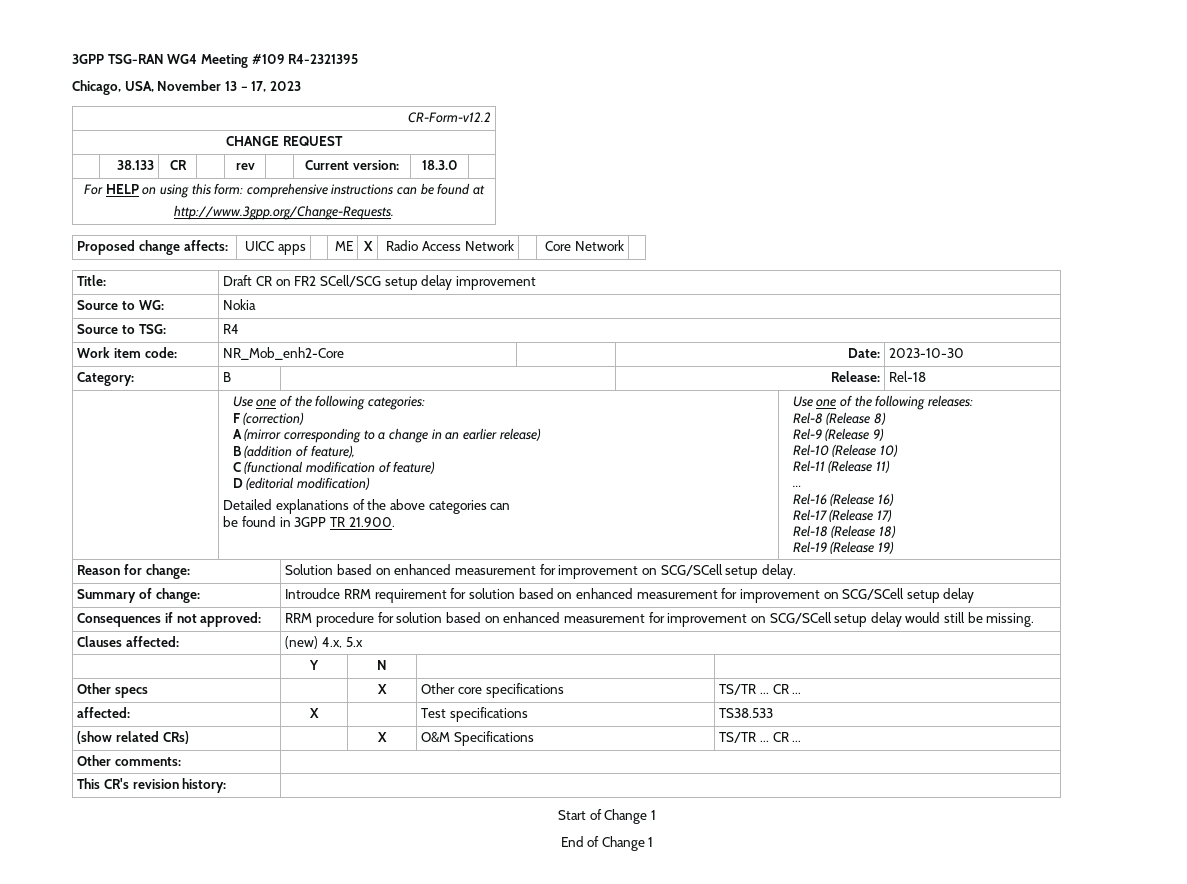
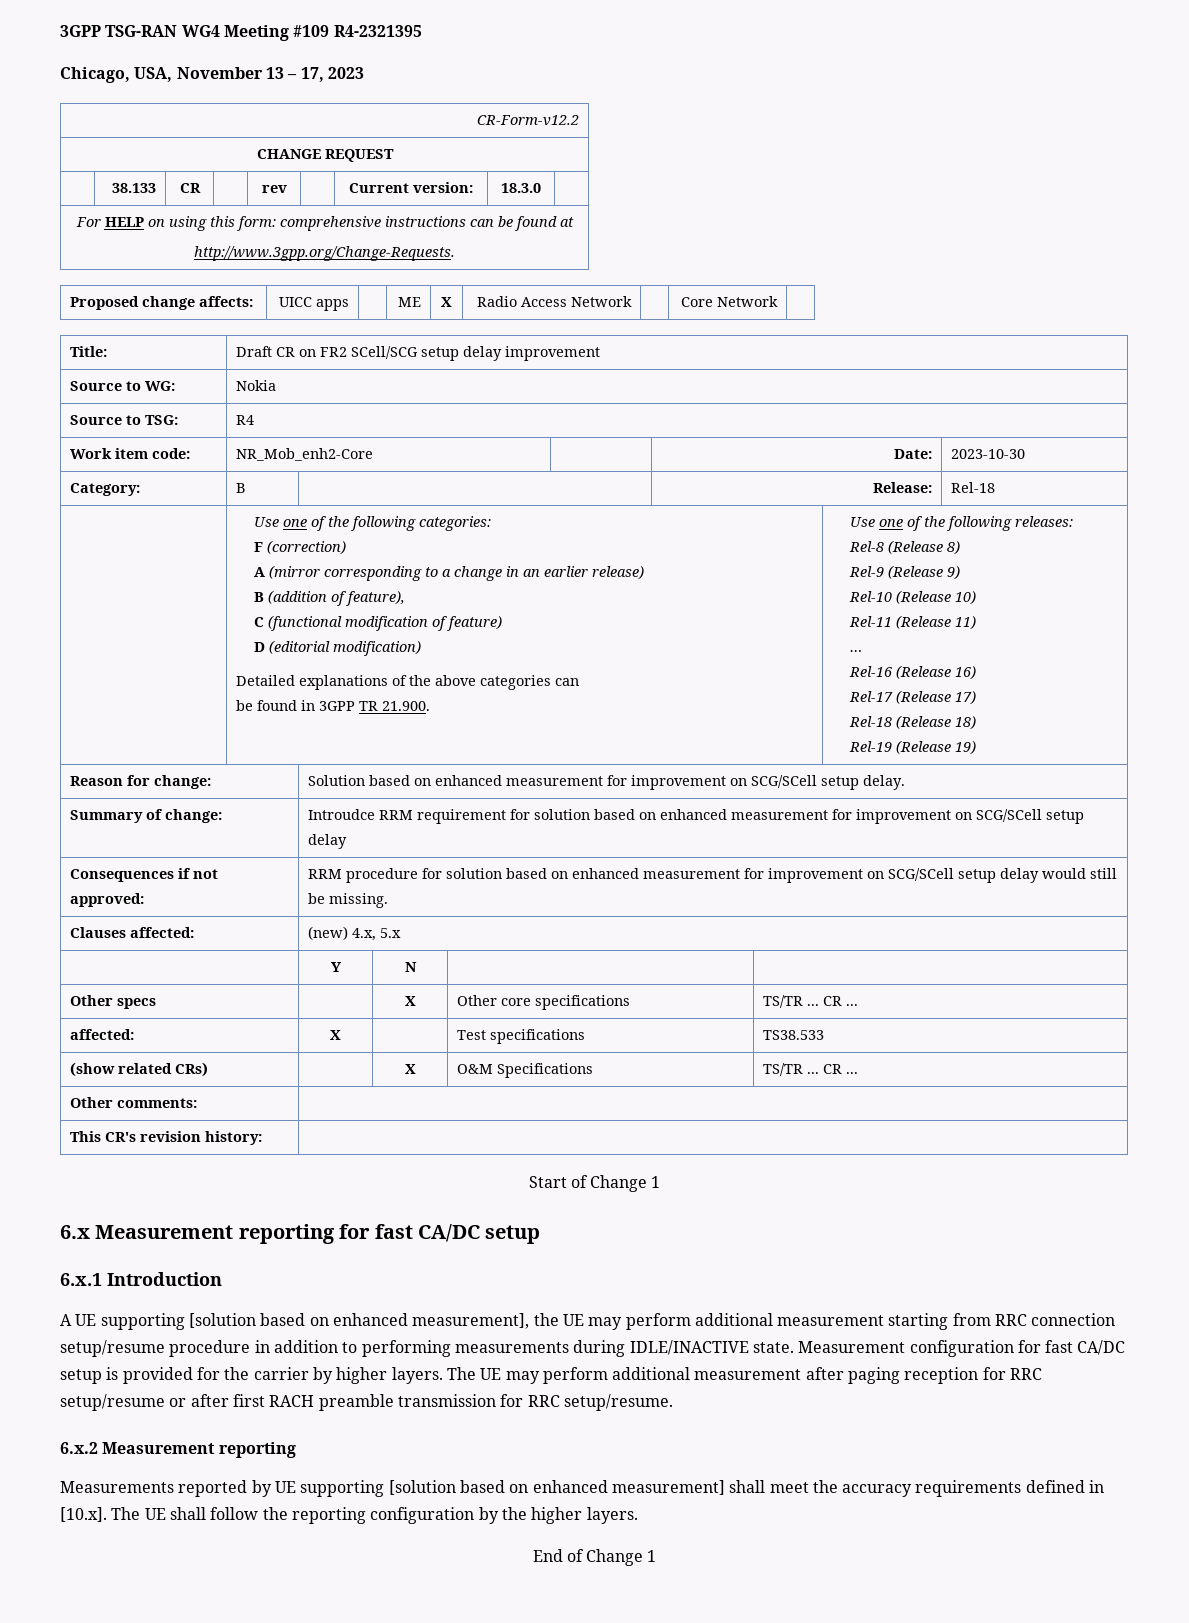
+ 6.x Measurement reporting for fast CA/DC setup
+ 6.x.1 Introduction
+ A UE supporting [solution based on enhanced measurement], the UE may perform additional measurement starting from RRC connection setup/resume procedure in addition to performing measurements during IDLE/INACTIVE state. Measurement configuration for fast CA/DC setup is provided for the carrier by higher layers. The UE may perform additional measurement after paging reception for RRC setup/resume or after first RACH preamble transmission for RRC setup/resume.
+ 6.x.2 Measurement reporting
+ Measurements reported by UE supporting [solution based on enhanced measurement] shall meet the accuracy requirements defined in [10.x]. The UE shall follow the reporting configuration by the higher layers.

